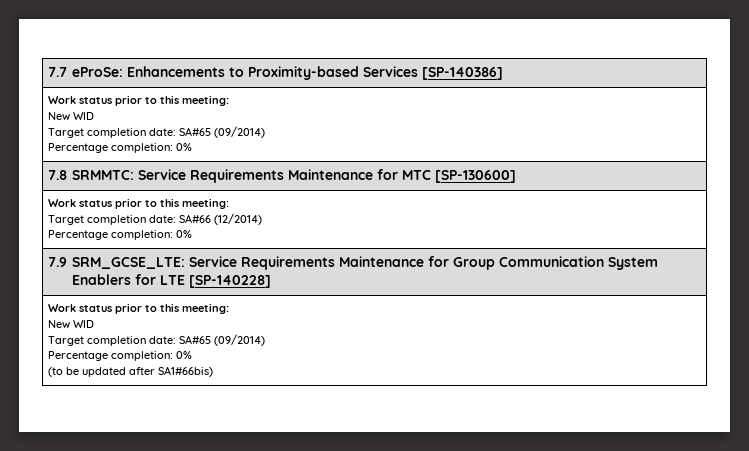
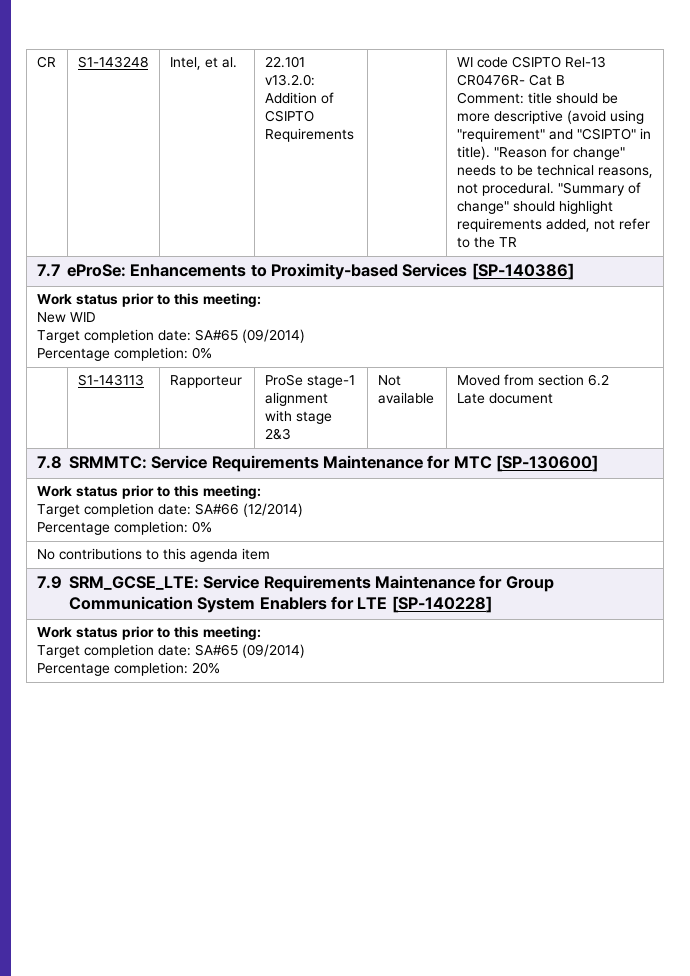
+ CR | S1-143248 | Intel, et al. | 22.101 v13.2.0: Addition of CSIPTO Requirements | | WI code CSIPTO Rel-13 CR0476R- Cat B
+ Comment: title should be more descriptive (avoid using "requirement" and "CSIPTO" in title). "Reason for change" needs to be technical reasons, not procedural. "Summary of change" should highlight requirements added, not refer to the TR
+ | S1-143113 | Rapporteur | ProSe stage-1 alignment with stage 2&3 | Not available | Moved from section 6.2
+ Late document
+ No contributions to this agenda item
  7.9 SRM_GCSE_LTE: Service Requirements Maintenance for Group Communication System Enablers for LTE [SP-140228]
  Work status prior to this meeting:
- New WID
  Target completion date: SA#65 (09/2014)
- Percentage completion: 0%
- (to be updated after SA1#66bis)
+ Percentage completion: 20%

